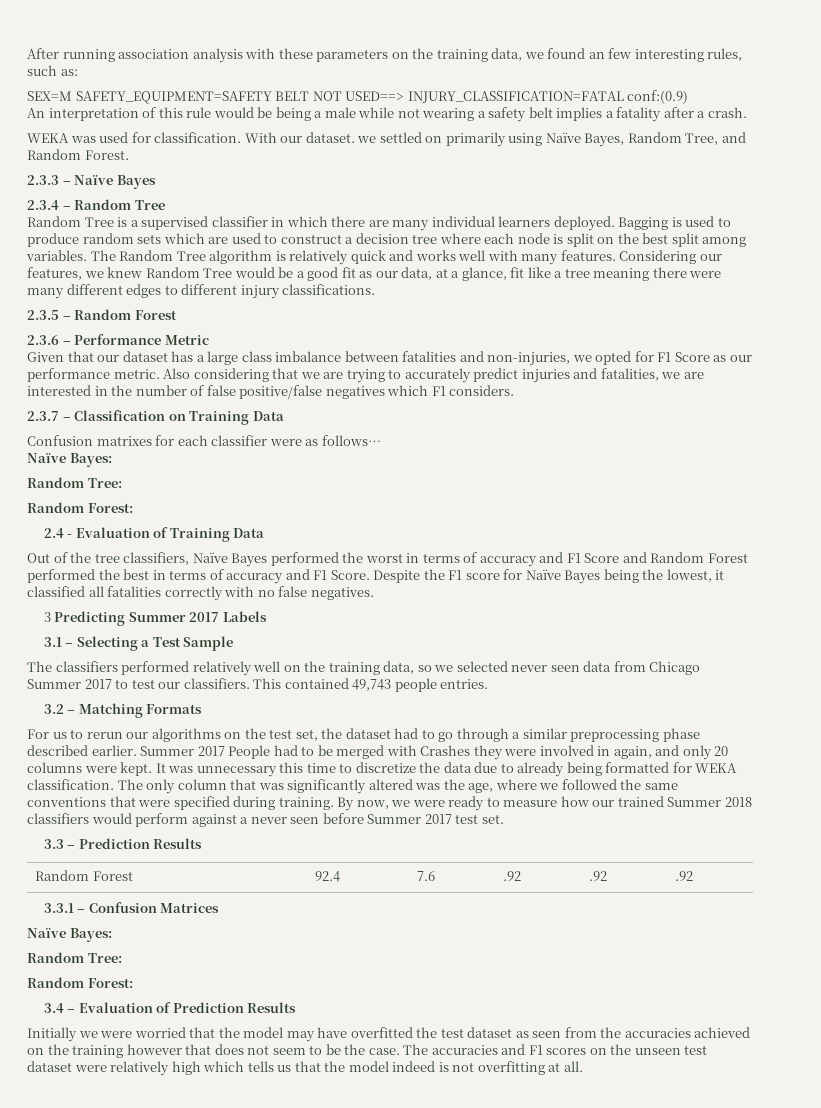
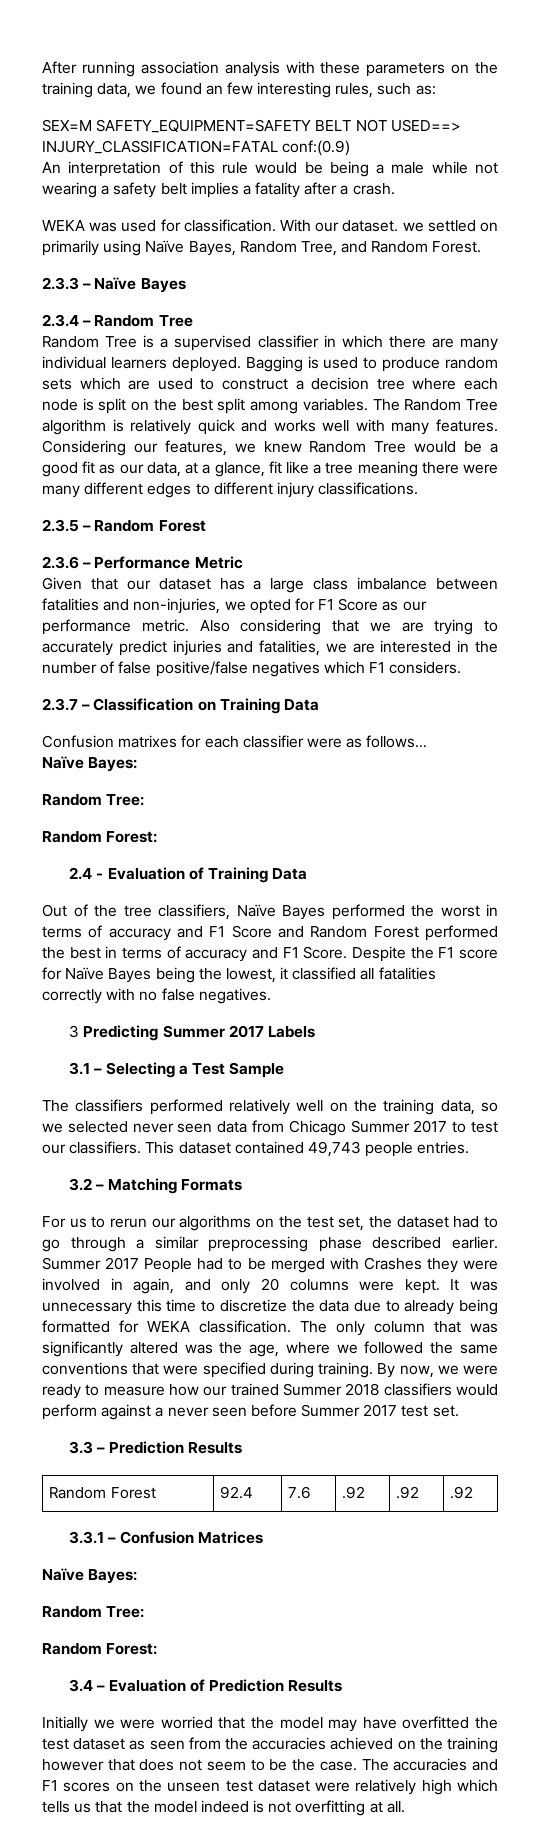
- This contained 49,743 people entries.
+ This dataset contained 49,743 people entries.

